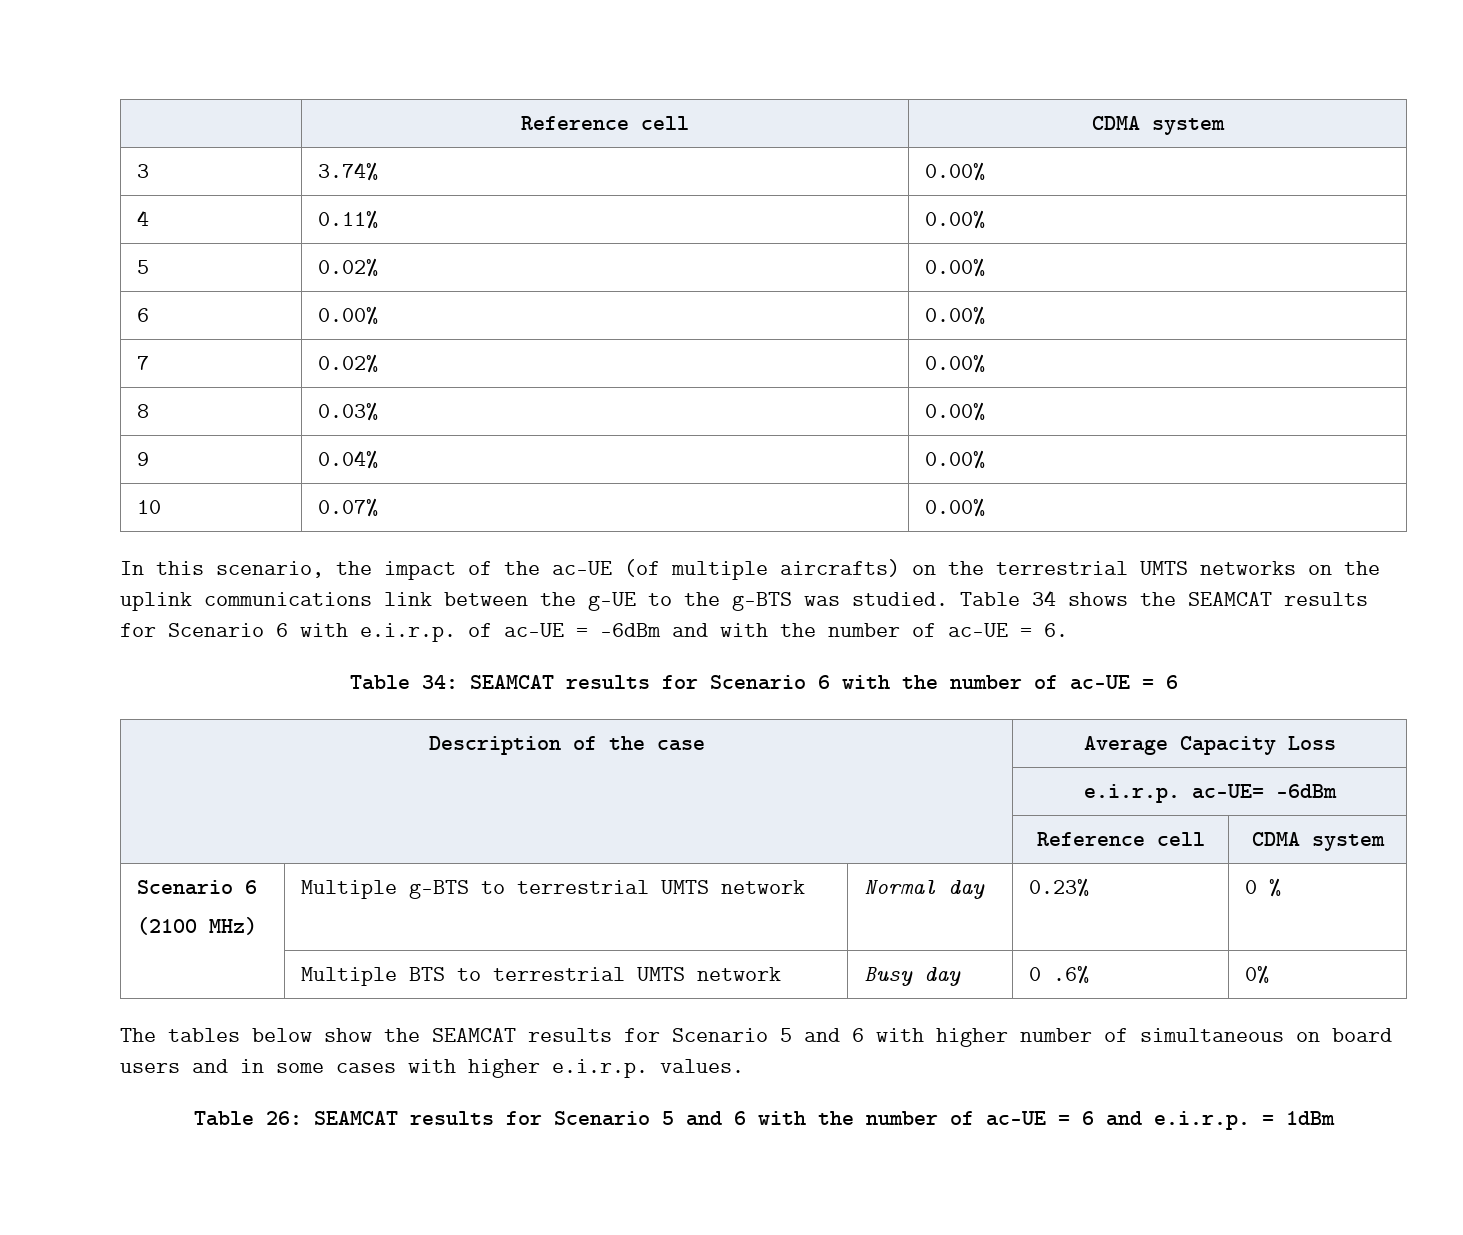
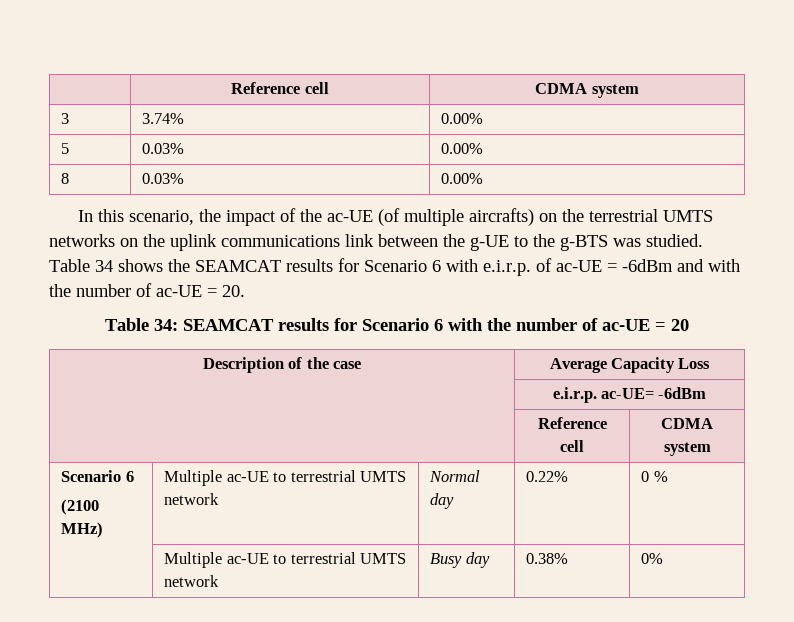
- 4 | 0.11% | 0.00%
- 5 | 0.02% | 0.00%
- 6 | 0.00% | 0.00%
- 7 | 0.02% | 0.00%
+ 5 | 0.03% | 0.00%
  8 | 0.03% | 0.00%
- 9 | 0.04% | 0.00%
- 10 | 0.07% | 0.00%
- Table 34 shows the SEAMCAT results for Scenario 6 with e.i.r.p. of ac-UE = -6dBm and with the number of ac-UE = 6.
+ Table 34 shows the SEAMCAT results for Scenario 6 with e.i.r.p. of ac-UE = -6dBm and with the number of ac-UE = 20.
- Table 34: SEAMCAT results for Scenario 6 with the number of ac-UE = 6
+ Table 34: SEAMCAT results for Scenario 6 with the number of ac-UE = 20
  | e.i.r.p. ac-UE= -6dBm
  | Reference cell | CDMA system
  Scenario 6
- (2100 MHz) | Multiple g-BTS to terrestrial UMTS network | Normal day | 0.23% | 0 %
+ (2100 MHz) | Multiple ac-UE to terrestrial UMTS network | Normal day | 0.22% | 0 %
- | Multiple BTS to terrestrial UMTS network | Busy day | 0 .6% | 0%
+ | Multiple ac-UE to terrestrial UMTS network | Busy day | 0.38% | 0%
- The tables below show the SEAMCAT results for Scenario 5 and 6 with higher number of simultaneous on board users and in some cases with higher e.i.r.p. values.
- Table 26: SEAMCAT results for Scenario 5 and 6 with the number of ac-UE = 6 and e.i.r.p. = 1dBm

